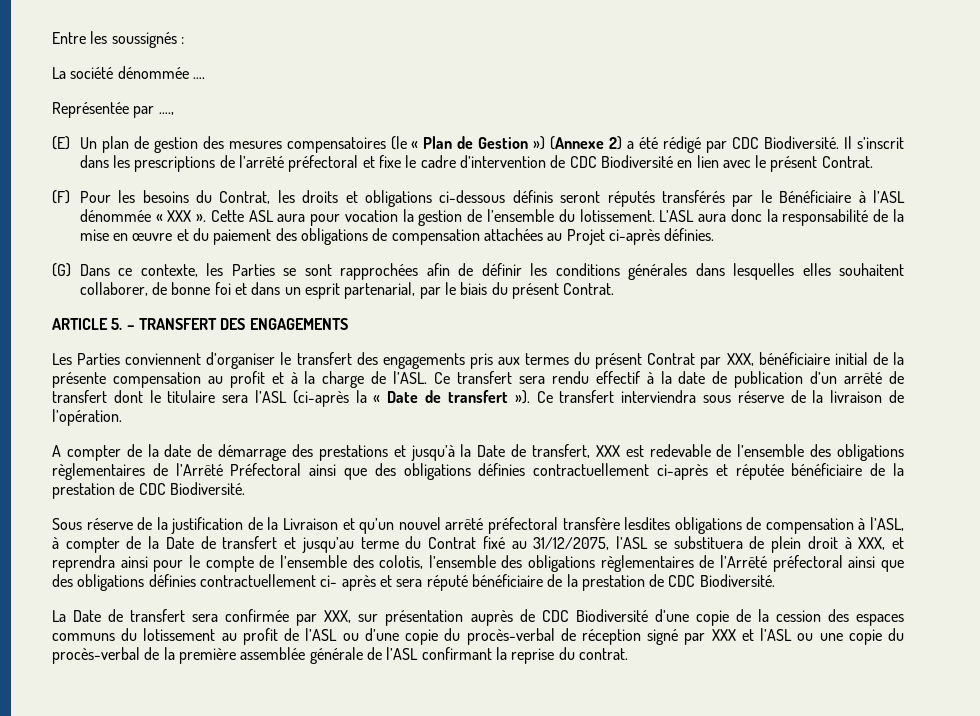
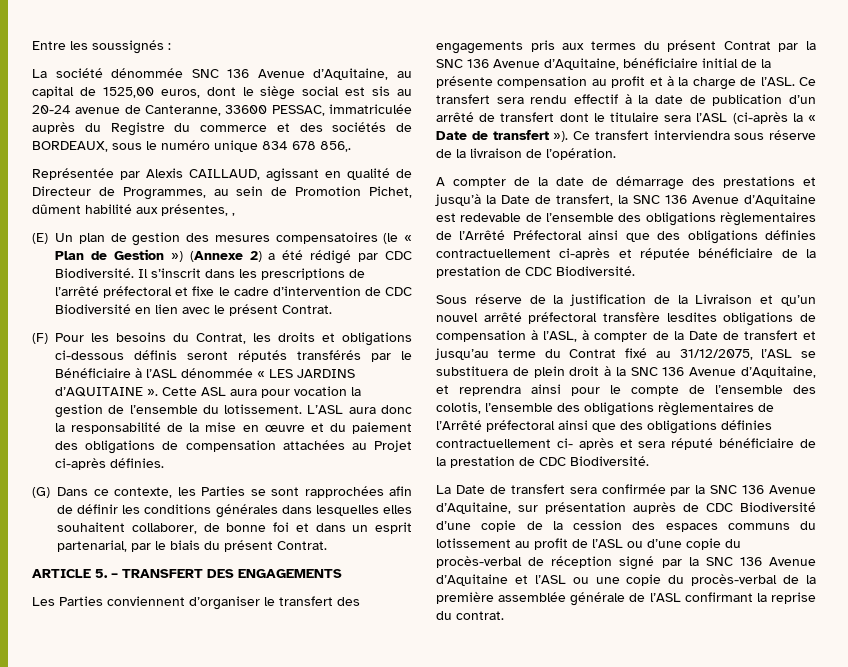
- La société dénommée ….
- Représentée par ….,
+ La société dénommée SNC 136 Avenue d’Aquitaine, au capital de 1525,00 euros, dont le siège social est sis au 20-24 avenue de Canteranne, 33600 PESSAC, immatriculée auprès du Registre du commerce et des sociétés de BORDEAUX, sous le numéro unique 834 678 856,.
+ Représentée par Alexis CAILLAUD, agissant en qualité de Directeur de Programmes, au sein de Promotion Pichet, dûment habilité aux présentes, ,
- (F) Pour les besoins du Contrat, les droits et obligations ci-dessous définis seront réputés transférés par le Bénéficiaire à l’ASL dénommée « XXX ».
+ (F) Pour les besoins du Contrat, les droits et obligations ci-dessous définis seront réputés transférés par le Bénéficiaire à l’ASL dénommée « LES JARDINS d’AQUITAINE ».
- Les Parties conviennent d’organiser le transfert des engagements pris aux termes du présent Contrat par XXX, bénéficiaire initial de la présente compensation au profit et à la charge de l’ASL.
+ Les Parties conviennent d’organiser le transfert des engagements pris aux termes du présent Contrat par la SNC 136 Avenue d’Aquitaine, bénéficiaire initial de la présente compensation au profit et à la charge de l’ASL.
- A compter de la date de démarrage des prestations et jusqu’à la Date de transfert, XXX est redevable de l’ensemble des obligations règlementaires de l’Arrêté Préfectoral ainsi que des obligations définies contractuellement ci-après et réputée bénéficiaire de la prestation de CDC Biodiversité.
+ A compter de la date de démarrage des prestations et jusqu’à la Date de transfert, la SNC 136 Avenue d’Aquitaine est redevable de l’ensemble des obligations règlementaires de l’Arrêté Préfectoral ainsi que des obligations définies contractuellement ci-après et réputée bénéficiaire de la prestation de CDC Biodiversité.
- Sous réserve de la justification de la Livraison et qu’un nouvel arrêté préfectoral transfère lesdites obligations de compensation à l’ASL, à compter de la Date de transfert et jusqu’au terme du Contrat fixé au 31/12/2075, l’ASL se substituera de plein droit à XXX, et reprendra ainsi pour le compte de l’ensemble des colotis, l’ensemble des obligations règlementaires de l’Arrêté préfectoral ainsi que des obligations définies contractuellement ci- après et sera réputé bénéficiaire de la prestation de CDC Biodiversité.
+ Sous réserve de la justification de la Livraison et qu’un nouvel arrêté préfectoral transfère lesdites obligations de compensation à l’ASL, à compter de la Date de transfert et jusqu’au terme du Contrat fixé au 31/12/2075, l’ASL se substituera de plein droit à la SNC 136 Avenue d’Aquitaine, et reprendra ainsi pour le compte de l’ensemble des colotis, l’ensemble des obligations règlementaires de l’Arrêté préfectoral ainsi que des obligations définies contractuellement ci- après et sera réputé bénéficiaire de la prestation de CDC Biodiversité.
- La Date de transfert sera confirmée par XXX, sur présentation auprès de CDC Biodiversité d’une copie de la cession des espaces communs du lotissement au profit de l’ASL ou d’une copie du procès-verbal de réception signé par XXX et l’ASL ou une copie du procès-verbal de la première assemblée générale de l’ASL confirmant la reprise du contrat.
+ La Date de transfert sera confirmée par la SNC 136 Avenue d’Aquitaine, sur présentation auprès de CDC Biodiversité d’une copie de la cession des espaces communs du lotissement au profit de l’ASL ou d’une copie du procès-verbal de réception signé par la SNC 136 Avenue d’Aquitaine et l’ASL ou une copie du procès-verbal de la première assemblée générale de l’ASL confirmant la reprise du contrat.

